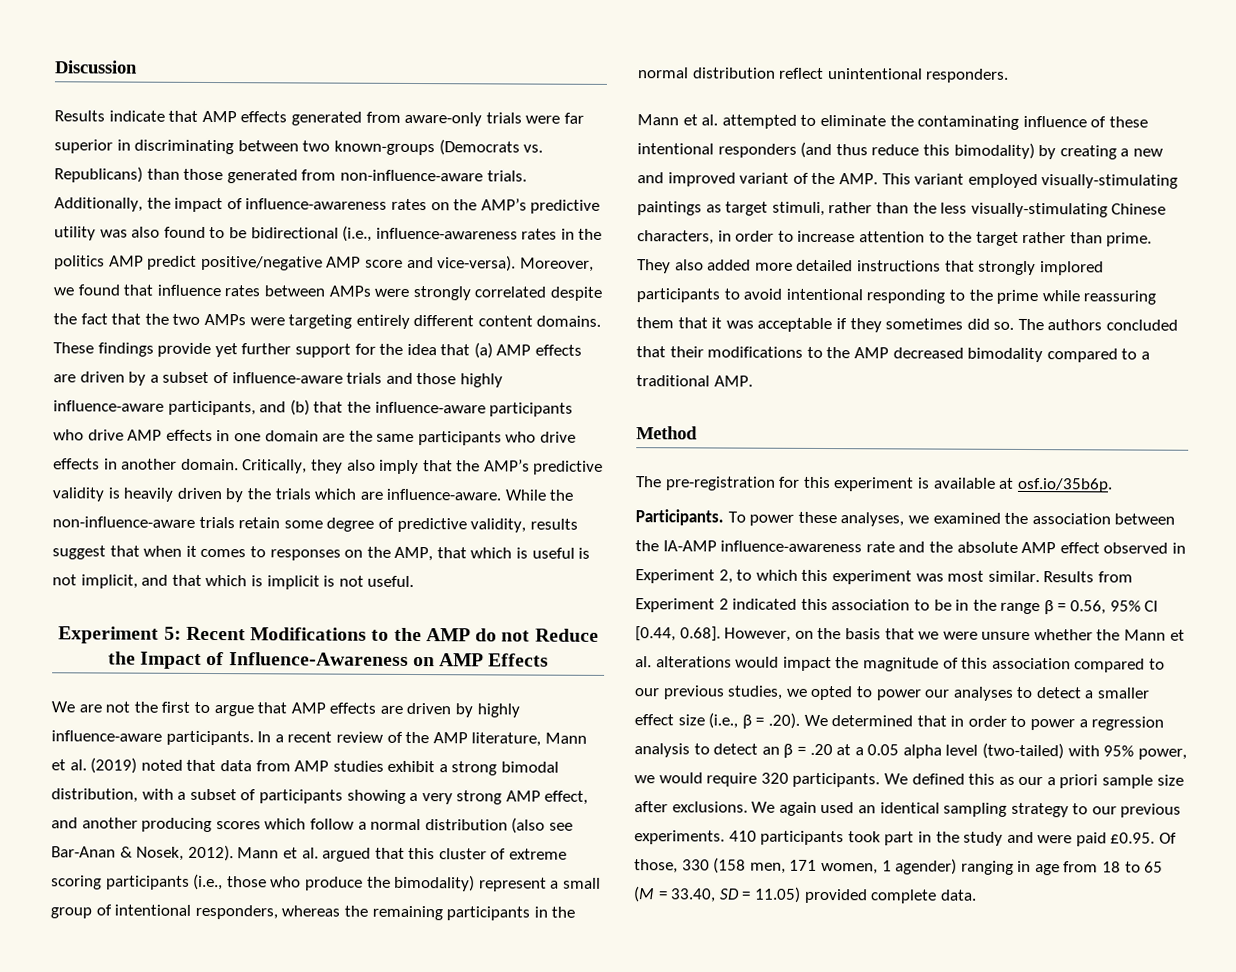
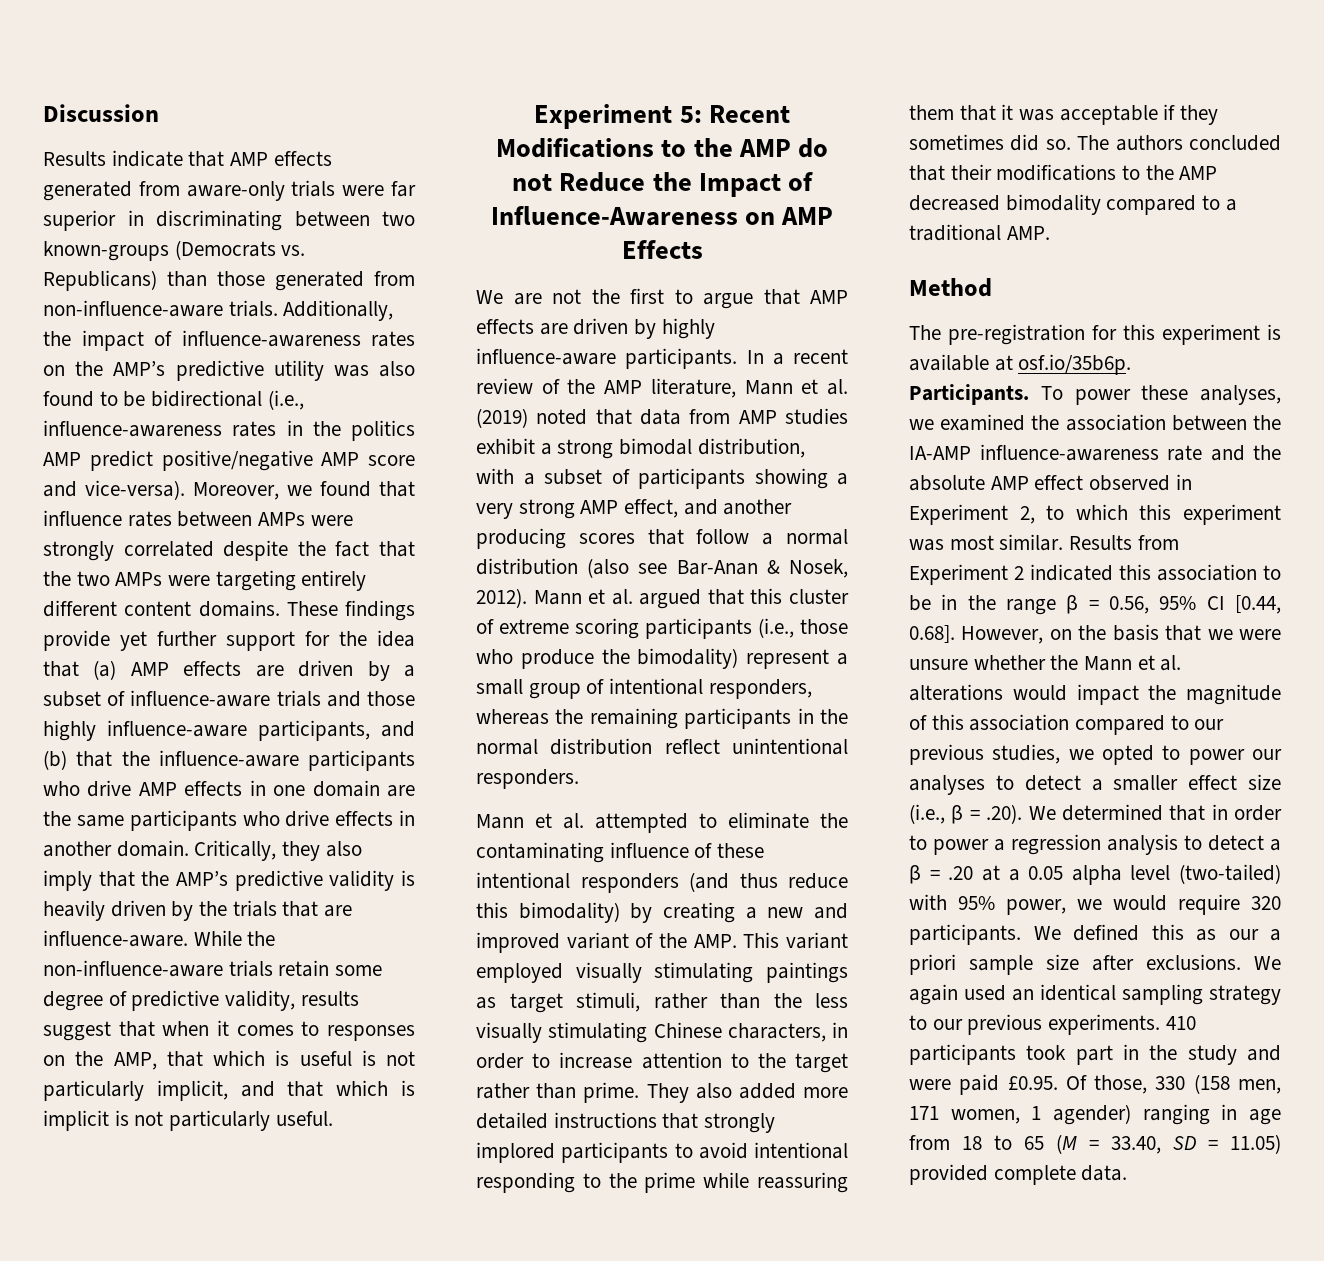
- Critically, they also imply that the AMP’s predictive validity is heavily driven by the trials which are influence-aware.
+ Critically, they also imply that the AMP’s predictive validity is heavily driven by the trials that are influence-aware.
- While the non-influence-aware trials retain some degree of predictive validity, results suggest that when it comes to responses on the AMP, that which is useful is not implicit, and that which is implicit is not useful.
+ While the non-influence-aware trials retain some degree of predictive validity, results suggest that when it comes to responses on the AMP, that which is useful is not particularly implicit, and that which is implicit is not particularly useful.
- In a recent review of the AMP literature, Mann et al. (2019) noted that data from AMP studies exhibit a strong bimodal distribution, with a subset of participants showing a very strong AMP effect, and another producing scores which follow a normal distribution (also see Bar-Anan & Nosek, 2012).
+ In a recent review of the AMP literature, Mann et al. (2019) noted that data from AMP studies exhibit a strong bimodal distribution, with a subset of participants showing a very strong AMP effect, and another producing scores that follow a normal distribution (also see Bar-Anan & Nosek, 2012).
- Mann et al. attempted to eliminate the contaminating influence of these intentional responders (and thus reduce this bimodality) by creating a new and improved variant of the AMP. This variant employed visually-stimulating paintings as target stimuli, rather than the less visually-stimulating Chinese characters, in order to increase attention to the target rather than prime.
+ Mann et al. attempted to eliminate the contaminating influence of these intentional responders (and thus reduce this bimodality) by creating a new and improved variant of the AMP. This variant employed visually stimulating paintings as target stimuli, rather than the less visually stimulating Chinese characters, in order to increase attention to the target rather than prime.
- Results from Experiment 2 indicated this association to be in the range β = 0.56, 95% CI [0.44, 0.68]. However, on the basis that we were unsure whether the Mann et al. alterations would impact the magnitude of this association compared to our previous studies, we opted to power our analyses to detect a smaller effect size (i.e., β = .20). We determined that in order to power a regression analysis to detect an β = .20 at a 0.05 alpha level (two-tailed) with 95% power, we would require 320 participants.
+ Results from Experiment 2 indicated this association to be in the range β = 0.56, 95% CI [0.44, 0.68]. However, on the basis that we were unsure whether the Mann et al. alterations would impact the magnitude of this association compared to our previous studies, we opted to power our analyses to detect a smaller effect size (i.e., β = .20). We determined that in order to power a regression analysis to detect a β = .20 at a 0.05 alpha level (two-tailed) with 95% power, we would require 320 participants.

